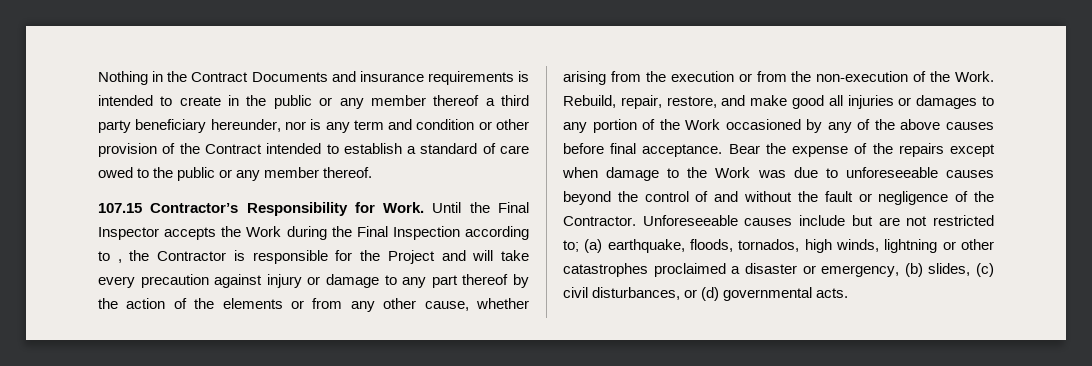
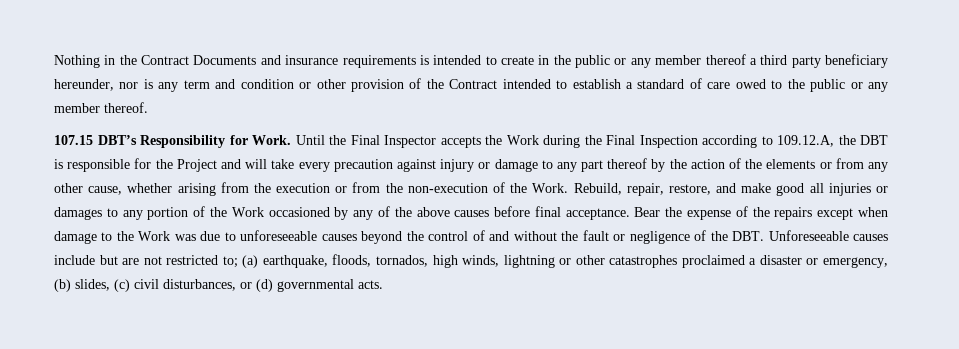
- 107.15 Contractor’s Responsibility for Work.
+ 107.15 DBT’s Responsibility for Work.
- Until the Final Inspector accepts the Work during the Final Inspection according to , the Contractor is responsible for the Project and will take every precaution against injury or damage to any part thereof by the action of the elements or from any other cause, whether arising from the execution or from the non-execution of the Work.
+ Until the Final Inspector accepts the Work during the Final Inspection according to 109.12.A, the DBT is responsible for the Project and will take every precaution against injury or damage to any part thereof by the action of the elements or from any other cause, whether arising from the execution or from the non-execution of the Work.
- Bear the expense of the repairs except when damage to the Work was due to unforeseeable causes beyond the control of and without the fault or negligence of the Contractor. Unforeseeable causes include but are not restricted to;
+ Bear the expense of the repairs except when damage to the Work was due to unforeseeable causes beyond the control of and without the fault or negligence of the DBT. Unforeseeable causes include but are not restricted to;

